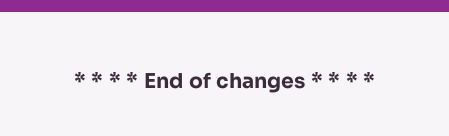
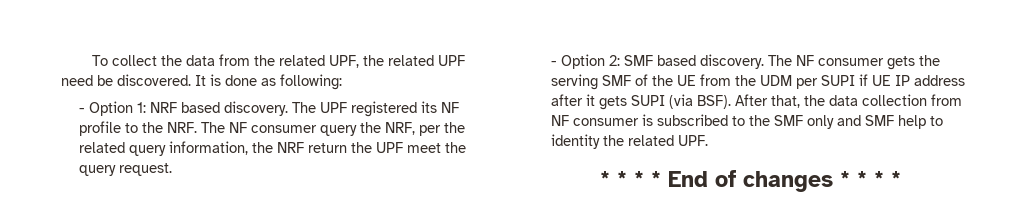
+ To collect the data from the related UPF, the related UPF need be discovered. It is done as following:
+ - Option 1: NRF based discovery. The UPF registered its NF profile to the NRF. The NF consumer query the NRF, per the related query information, the NRF return the UPF meet the query request.
+ - Option 2: SMF based discovery. The NF consumer gets the serving SMF of the UE from the UDM per SUPI if UE IP address after it gets SUPI (via BSF). After that, the data collection from NF consumer is subscribed to the SMF only and SMF help to identity the related UPF.

